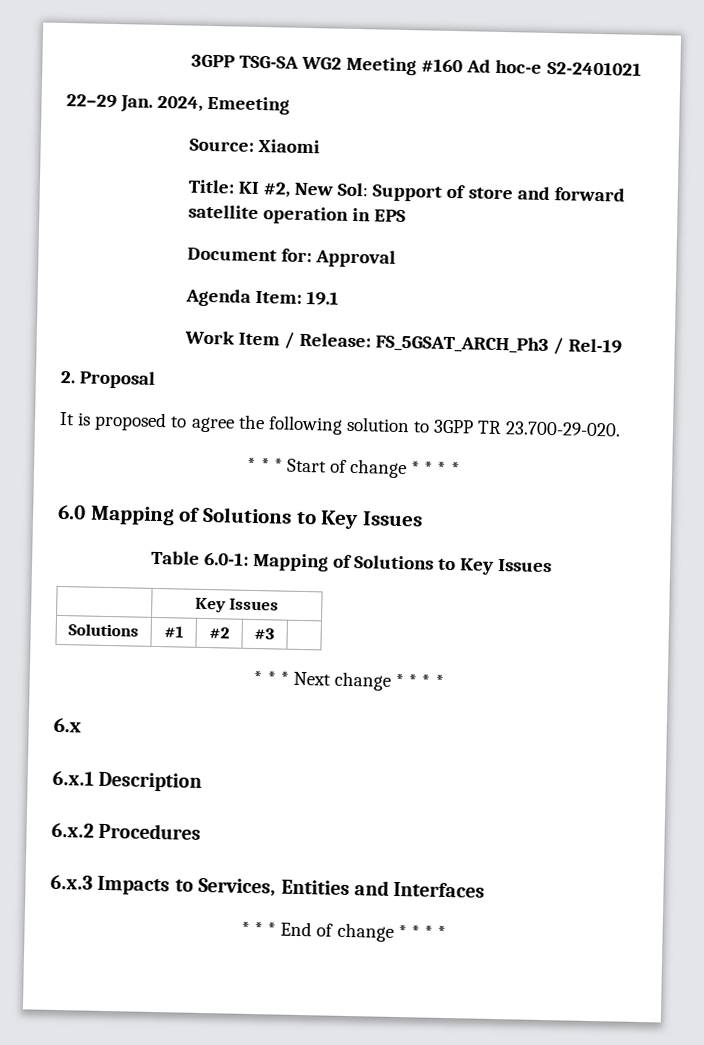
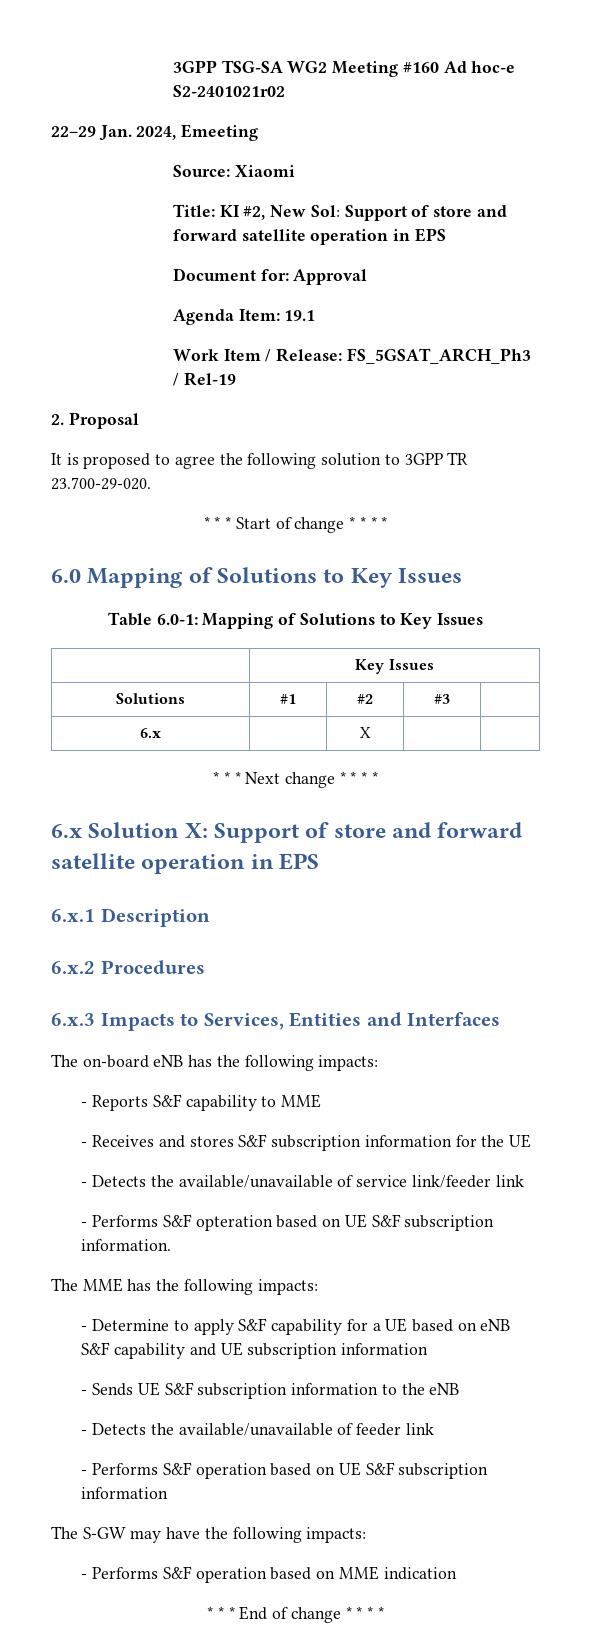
- 3GPP TSG-SA WG2 Meeting #160 Ad hoc-e S2-2401021
+ 3GPP TSG-SA WG2 Meeting #160 Ad hoc-e S2-2401021r02
+ 6.x | | X | |
- 6.x
+ 6.x Solution X: Support of store and forward satellite operation in EPS
+ The on-board eNB has the following impacts:
+ - Reports S&F capability to MME
+ - Receives and stores S&F subscription information for the UE
+ - Detects the available/unavailable of service link/feeder link
+ - Performs S&F opteration based on UE S&F subscription information.
+ The MME has the following impacts:
+ - Determine to apply S&F capability for a UE based on eNB S&F capability and UE subscription information
+ - Sends UE S&F subscription information to the eNB
+ - Detects the available/unavailable of feeder link
+ - Performs S&F operation based on UE S&F subscription information
+ The S-GW may have the following impacts:
+ - Performs S&F operation based on MME indication

